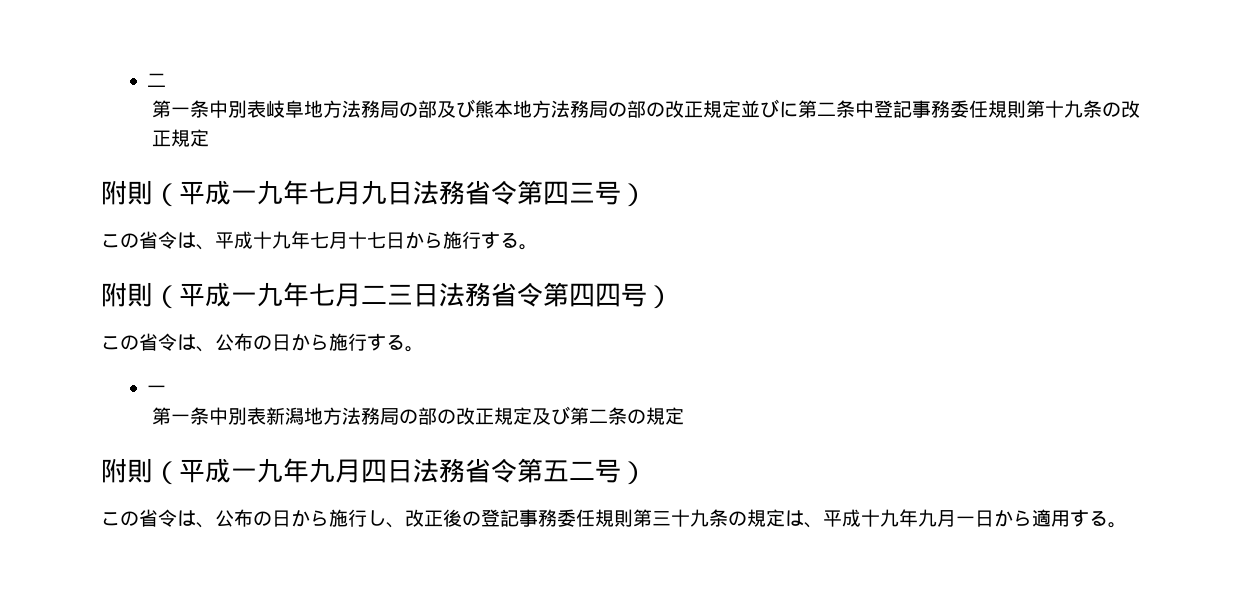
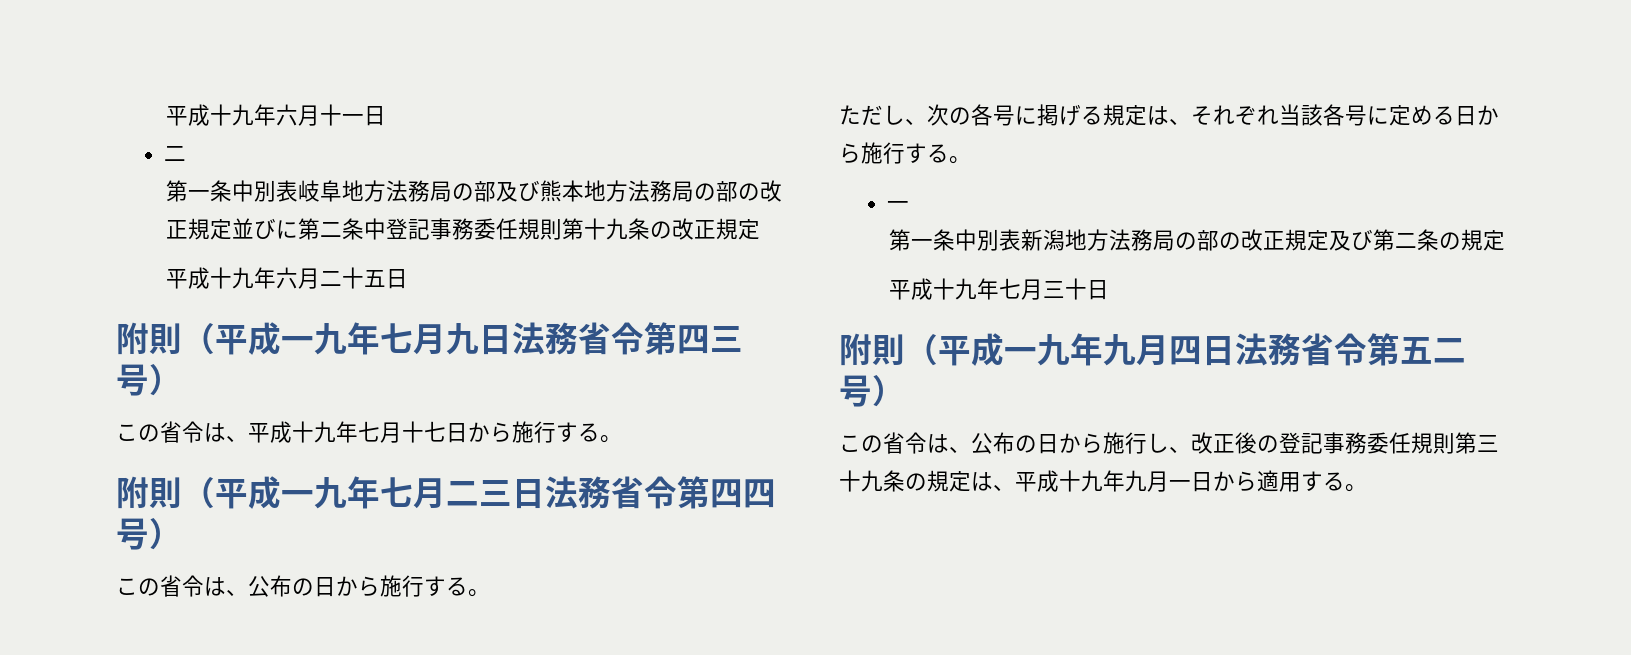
+ 平成十九年六月十一日
+ 平成十九年六月二十五日
+ ただし、次の各号に掲げる規定は、それぞれ当該各号に定める日から施行する。
+ 平成十九年七月三十日

